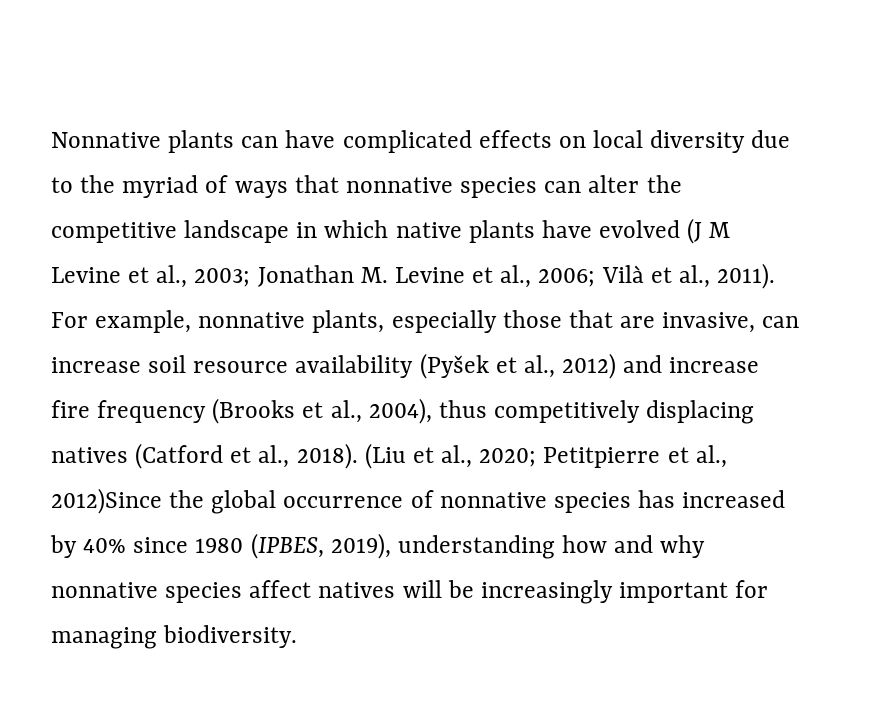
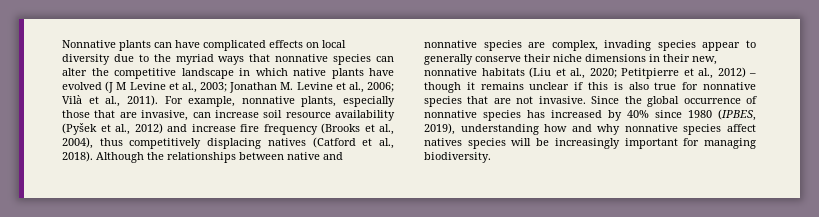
- Nonnative plants can have complicated effects on local diversity due to the myriad of ways that nonnative species can alter the competitive landscape in which native plants have evolved (J M Levine et al., 2003; Jonathan M. Levine et al., 2006; Vilà et al., 2011).
+ Nonnative plants can have complicated effects on local diversity due to the myriad ways that nonnative species can alter the competitive landscape in which native plants have evolved (J M Levine et al., 2003; Jonathan M. Levine et al., 2006; Vilà et al., 2011).
- (Liu et al., 2020; Petitpierre et al., 2012)Since the global occurrence of nonnative species has increased by 40% since 1980 (IPBES, 2019), understanding how and why nonnative species affect natives will be increasingly important for managing biodiversity.
+ Although the relationships between native and nonnative species are complex, invading species appear to generally conserve their niche dimensions in their new, nonnative habitats (Liu et al., 2020; Petitpierre et al., 2012) – though it remains unclear if this is also true for nonnative species that are not invasive. Since the global occurrence of nonnative species has increased by 40% since 1980 (IPBES, 2019), understanding how and why nonnative species affect natives species will be increasingly important for managing biodiversity.

